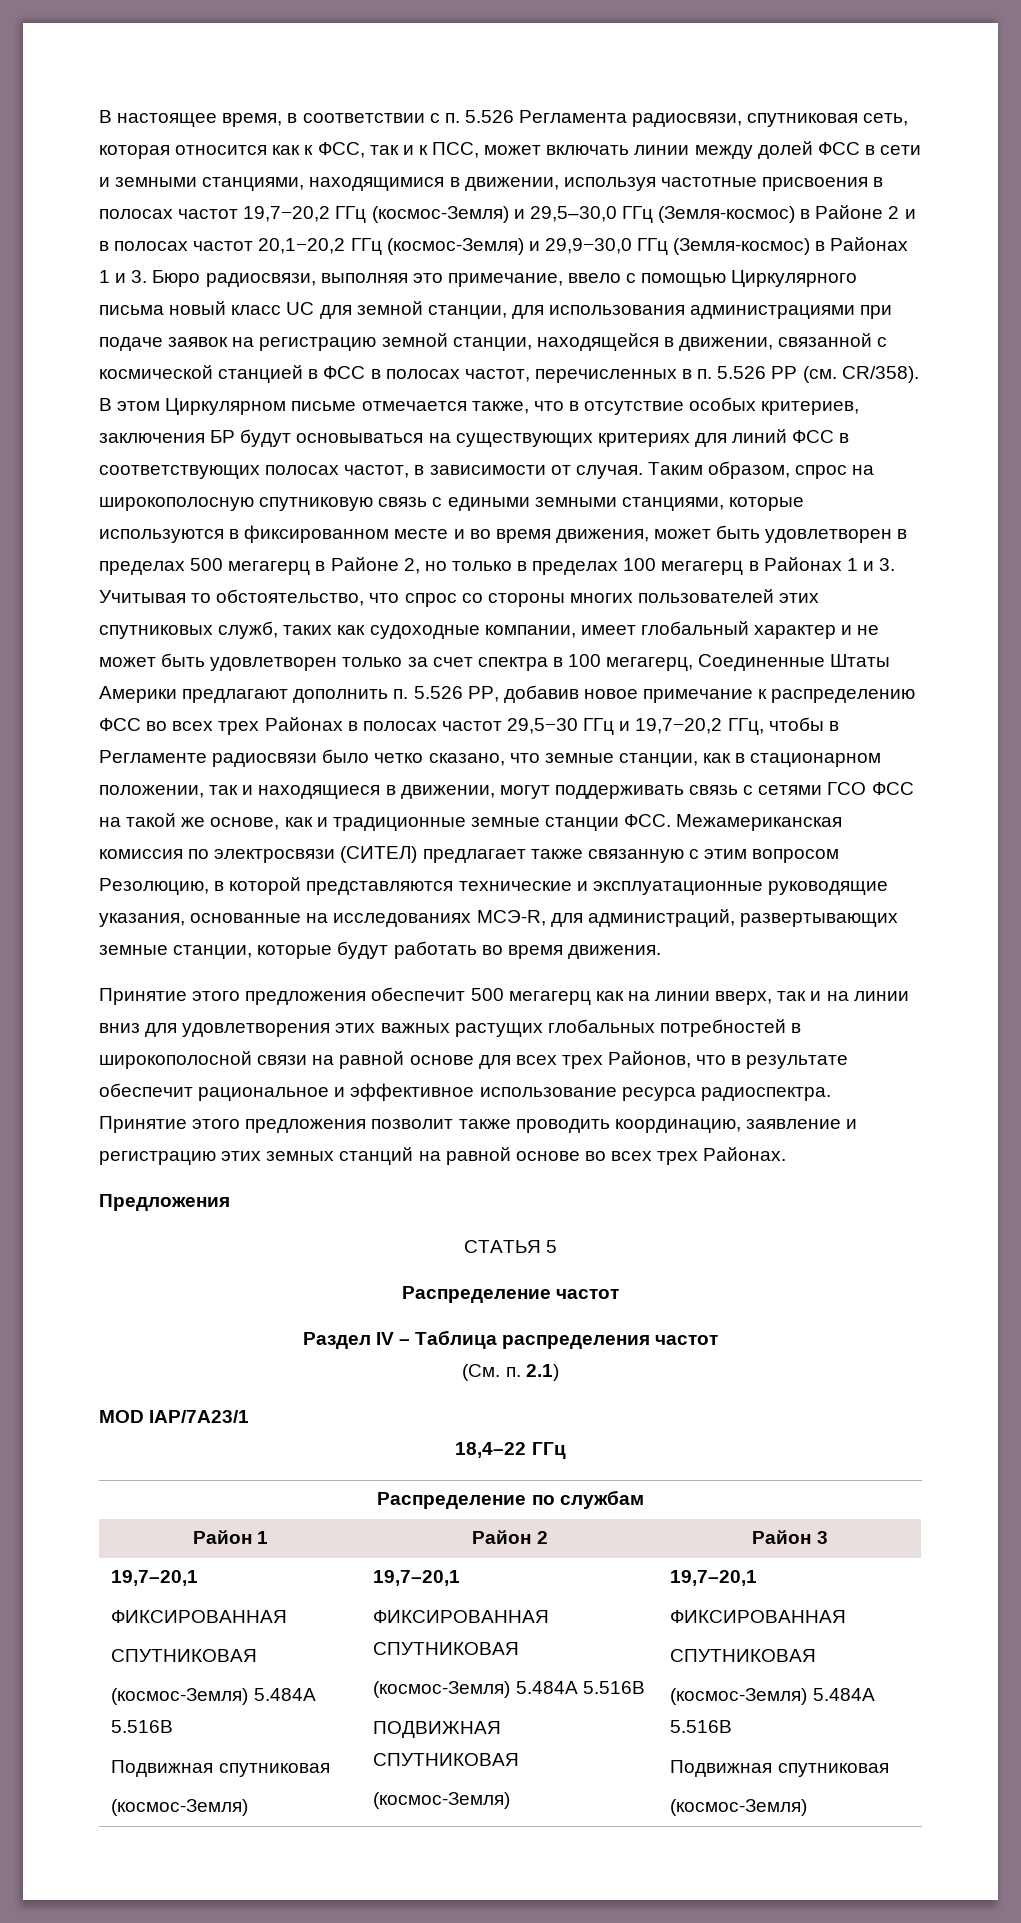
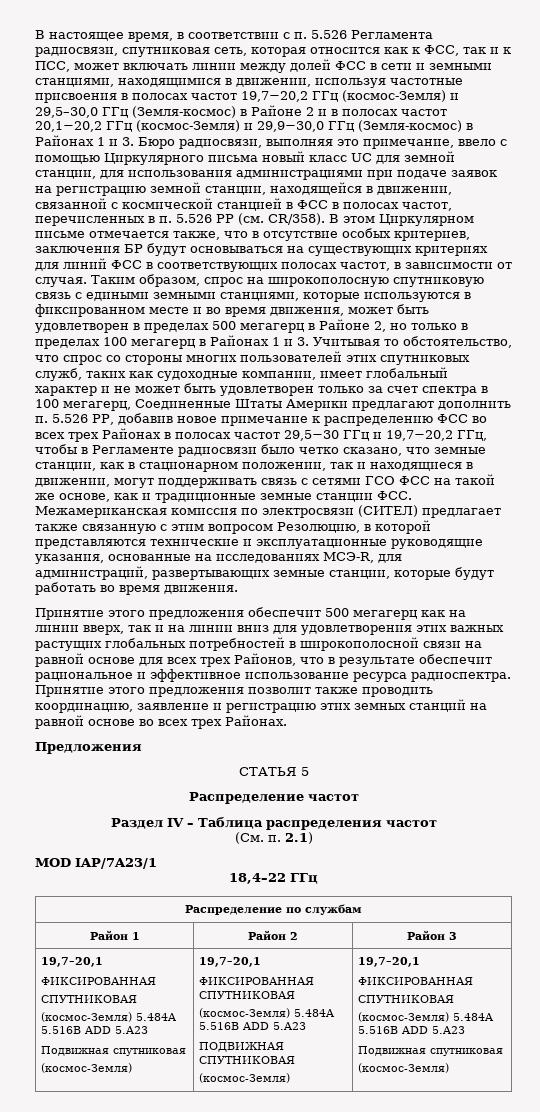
  Район 1 | Район 2 | Район 3
  19,7–20,1
  ФИКСИРОВАННАЯ
  СПУТНИКОВАЯ
- (космос-Земля) 5.484A 5.516В
+ (космос-Земля) 5.484A 5.516В ADD 5.A23
  Подвижная спутниковая
  (космос-Земля) | 19,7–20,1
  ФИКСИРОВАННАЯ СПУТНИКОВАЯ
- (космос-Земля) 5.484A 5.516В
+ (космос-Земля) 5.484A 5.516В ADD 5.A23
  ПОДВИЖНАЯ СПУТНИКОВАЯ
  (космос-Земля) | 19,7–20,1
  ФИКСИРОВАННАЯ
  СПУТНИКОВАЯ
- (космос-Земля) 5.484A 5.516В
+ (космос-Земля) 5.484A 5.516В ADD 5.A23

